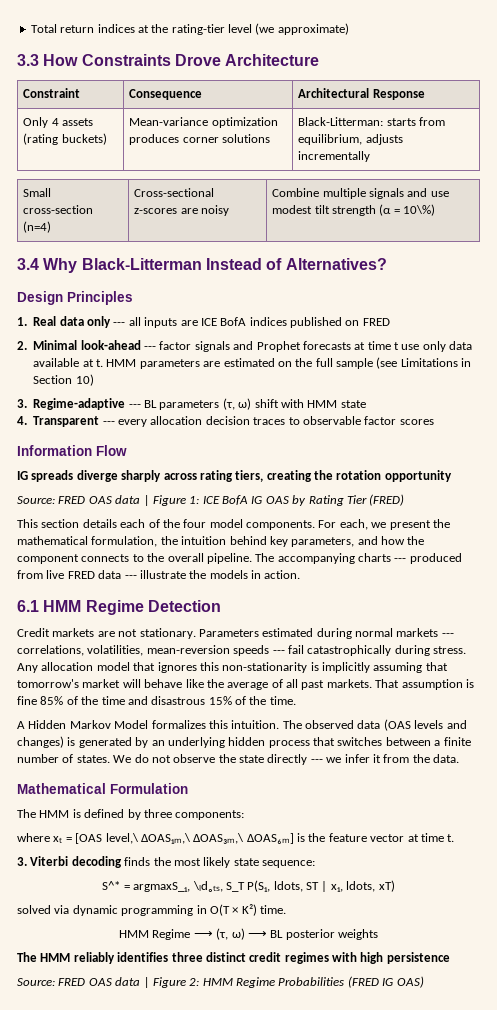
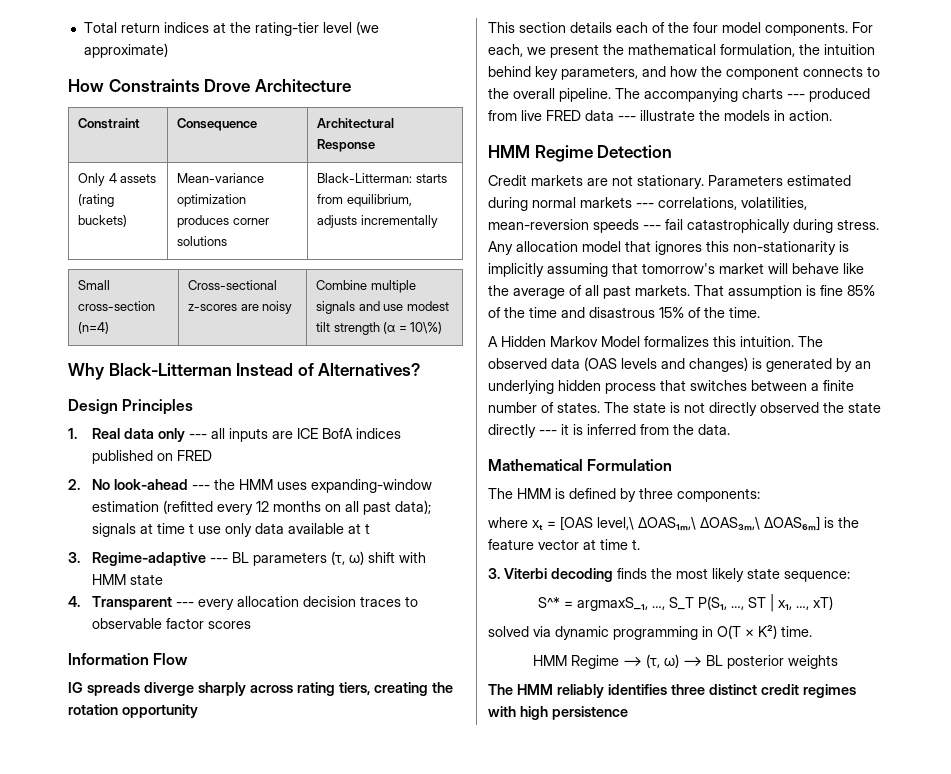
- 3.3 How Constraints Drove Architecture
+ How Constraints Drove Architecture
- 3.4 Why Black-Litterman Instead of Alternatives?
+ Why Black-Litterman Instead of Alternatives?
- 2. Minimal look-ahead --- factor signals and Prophet forecasts at time t use only data available at t. HMM parameters are estimated on the full sample (see Limitations in Section 10)
+ 2. No look-ahead --- the HMM uses expanding-window estimation (refitted every 12 months on all past data); signals at time t use only data available at t
- Source: FRED OAS data | Figure 1: ICE BofA IG OAS by Rating Tier (FRED)
- 6.1 HMM Regime Detection
+ HMM Regime Detection
- We do not observe the state directly --- we infer it from the data.
+ The state is not directly observed the state directly --- it is inferred from the data.
- S^* = argmaxS_₁, \ₗdₒₜₛ, S_T P(S₁, ldots, ST | x₁, ldots, xT)
+ S^* = argmaxS_₁, …, S_T P(S₁, …, ST | x₁, …, xT)
- Source: FRED OAS data | Figure 2: HMM Regime Probabilities (FRED IG OAS)

